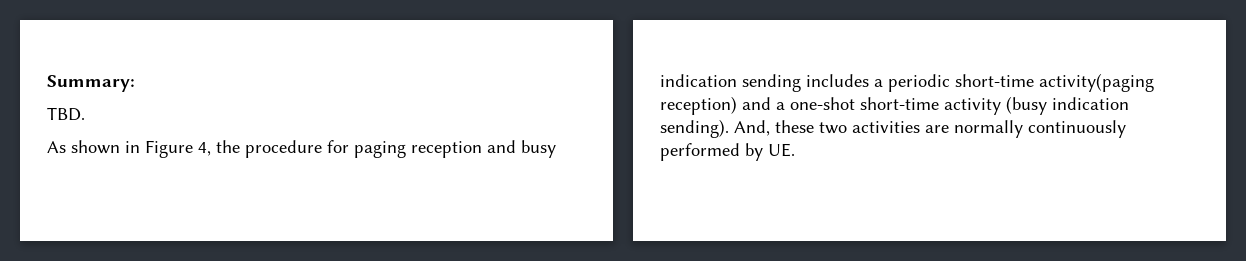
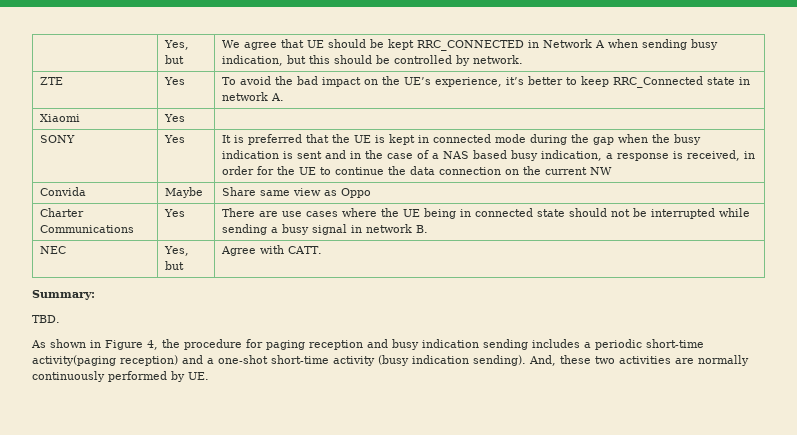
+ | Yes, but | We agree that UE should be kept RRC_CONNECTED in Network A when sending busy indication, but this should be controlled by network.
+ ZTE | Yes | To avoid the bad impact on the UE’s experience, it’s better to keep RRC_Connected state in network A.
+ Xiaomi | Yes |
+ SONY | Yes | It is preferred that the UE is kept in connected mode during the gap when the busy indication is sent and in the case of a NAS based busy indication, a response is received, in order for the UE to continue the data connection on the current NW
+ Convida | Maybe | Share same view as Oppo
+ Charter Communications | Yes | There are use cases where the UE being in connected state should not be interrupted while sending a busy signal in network B.
+ NEC | Yes, but | Agree with CATT.

